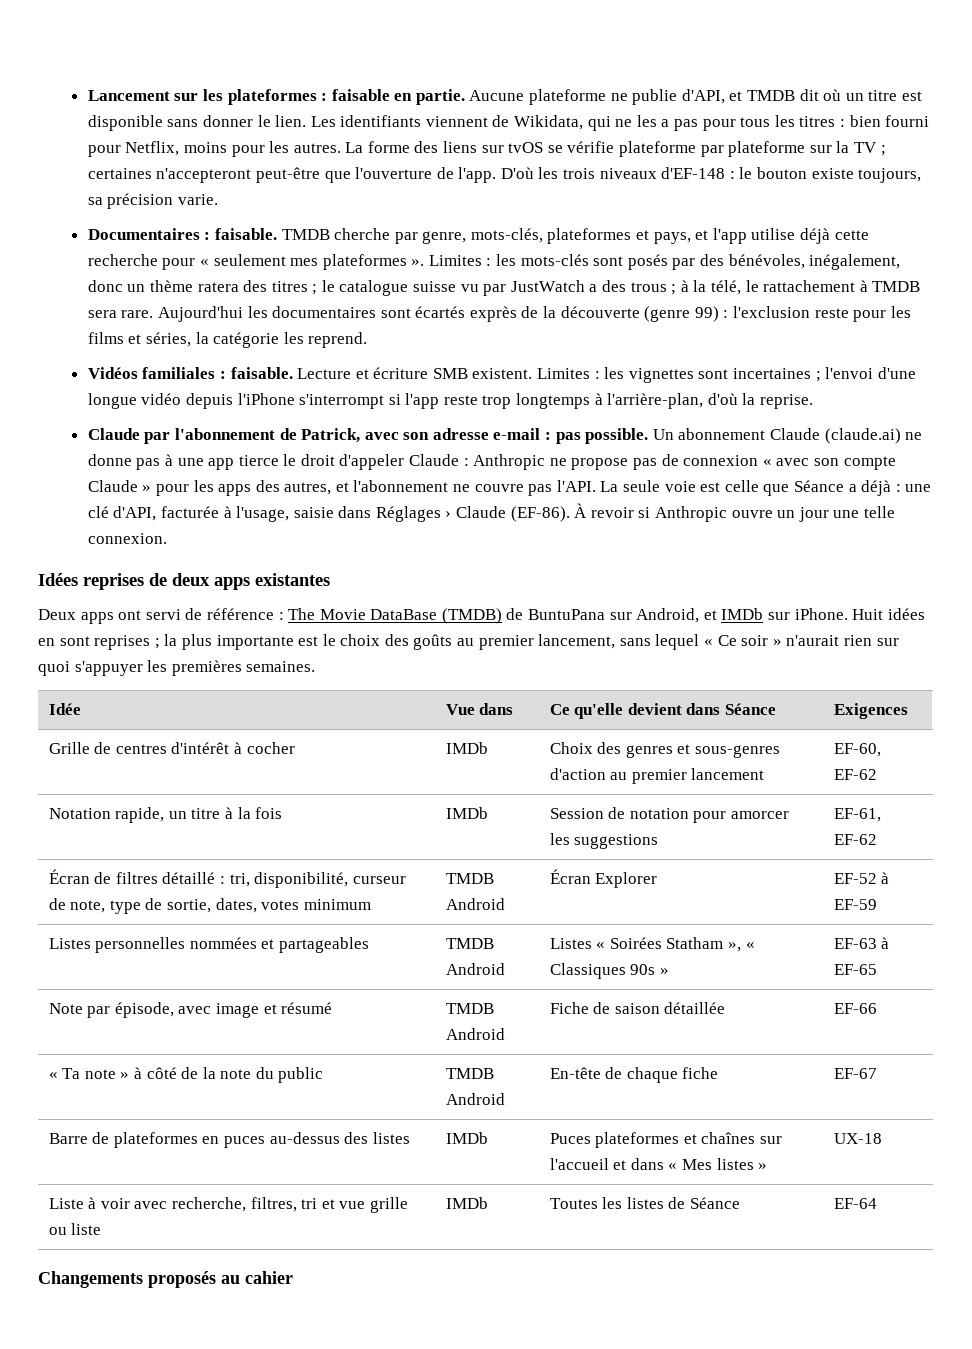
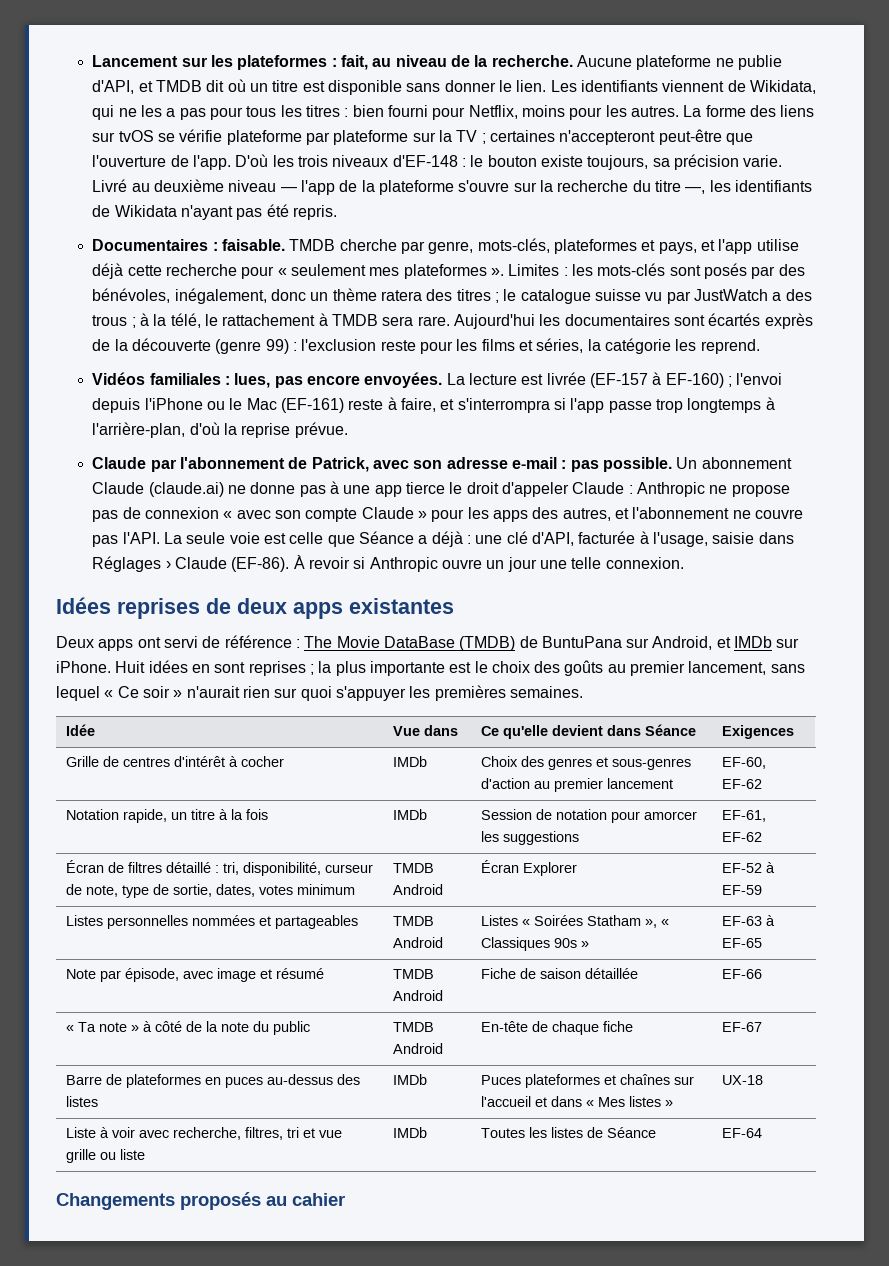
- Lancement sur les plateformes : faisable en partie.
+ Lancement sur les plateformes : fait, au niveau de la recherche.
+ Livré au deuxième niveau — l'app de la plateforme s'ouvre sur la recherche du titre —, les identifiants de Wikidata n'ayant pas été repris.
- Vidéos familiales : faisable. Lecture et écriture SMB existent. Limites : les vignettes sont incertaines ; l'envoi d'une longue vidéo depuis l'iPhone s'interrompt si l'app reste trop longtemps à l'arrière-plan, d'où la reprise.
+ Vidéos familiales : lues, pas encore envoyées. La lecture est livrée (EF-157 à EF-160) ; l'envoi depuis l'iPhone ou le Mac (EF-161) reste à faire, et s'interrompra si l'app passe trop longtemps à l'arrière-plan, d'où la reprise prévue.

